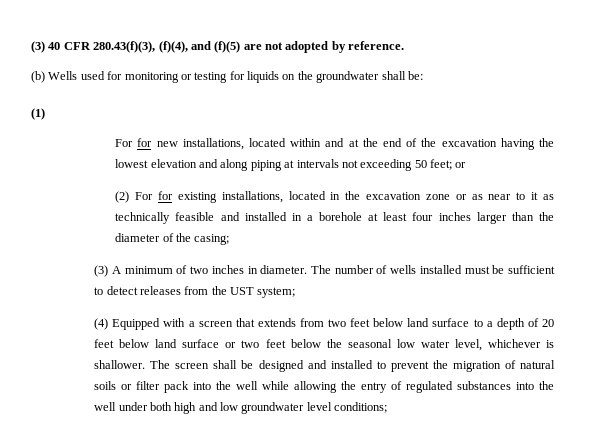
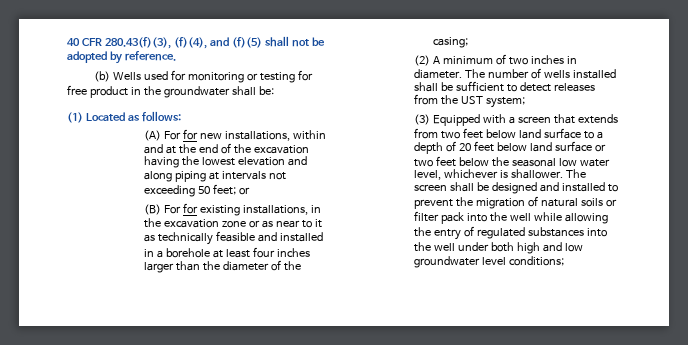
- (3) 40 CFR 280.43(f)(3), (f)(4), and (f)(5) are not adopted by reference.
+ 40 CFR 280.43(f)(3), (f)(4), and (f)(5) shall not be adopted by reference.
- (b) Wells used for monitoring or testing for liquids on the groundwater shall be:
+ (b) Wells used for monitoring or testing for free product in the groundwater shall be:
- (1)
- For for new installations, located within and at the end of the excavation having the lowest elevation and along piping at intervals not exceeding 50 feet; or
+ (1) Located as follows:
+ (A) For for new installations, within and at the end of the excavation having the lowest elevation and along piping at intervals not exceeding 50 feet; or
- (2) For for existing installations, located in the excavation zone or as near to it as technically feasible and installed in a borehole at least four inches larger than the diameter of the casing;
+ (B) For for existing installations, in the excavation zone or as near to it as technically feasible and installed in a borehole at least four inches larger than the diameter of the casing;
- (3) A minimum of two inches in diameter.
+ (2) A minimum of two inches in diameter.
- The number of wells installed must be sufficient to detect releases from the UST system;
+ The number of wells installed shall be sufficient to detect releases from the UST system;
- (4) Equipped with a screen that extends from two feet below land surface to a depth of 20 feet below land surface or two feet below the seasonal low water level, whichever is shallower.
+ (3) Equipped with a screen that extends from two feet below land surface to a depth of 20 feet below land surface or two feet below the seasonal low water level, whichever is shallower.

